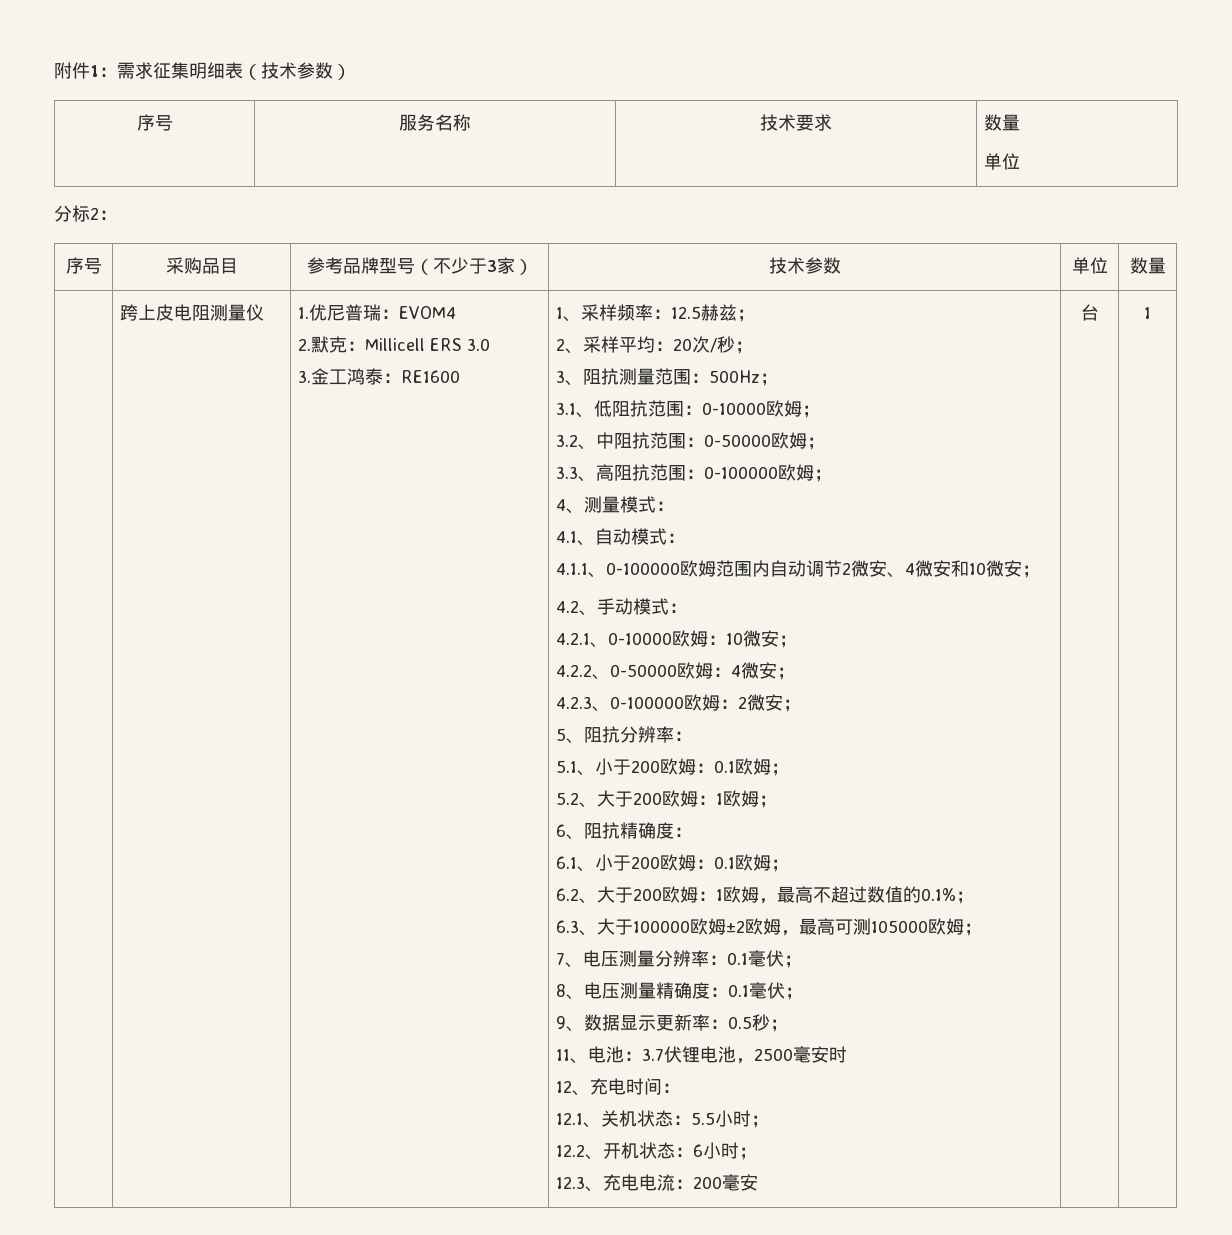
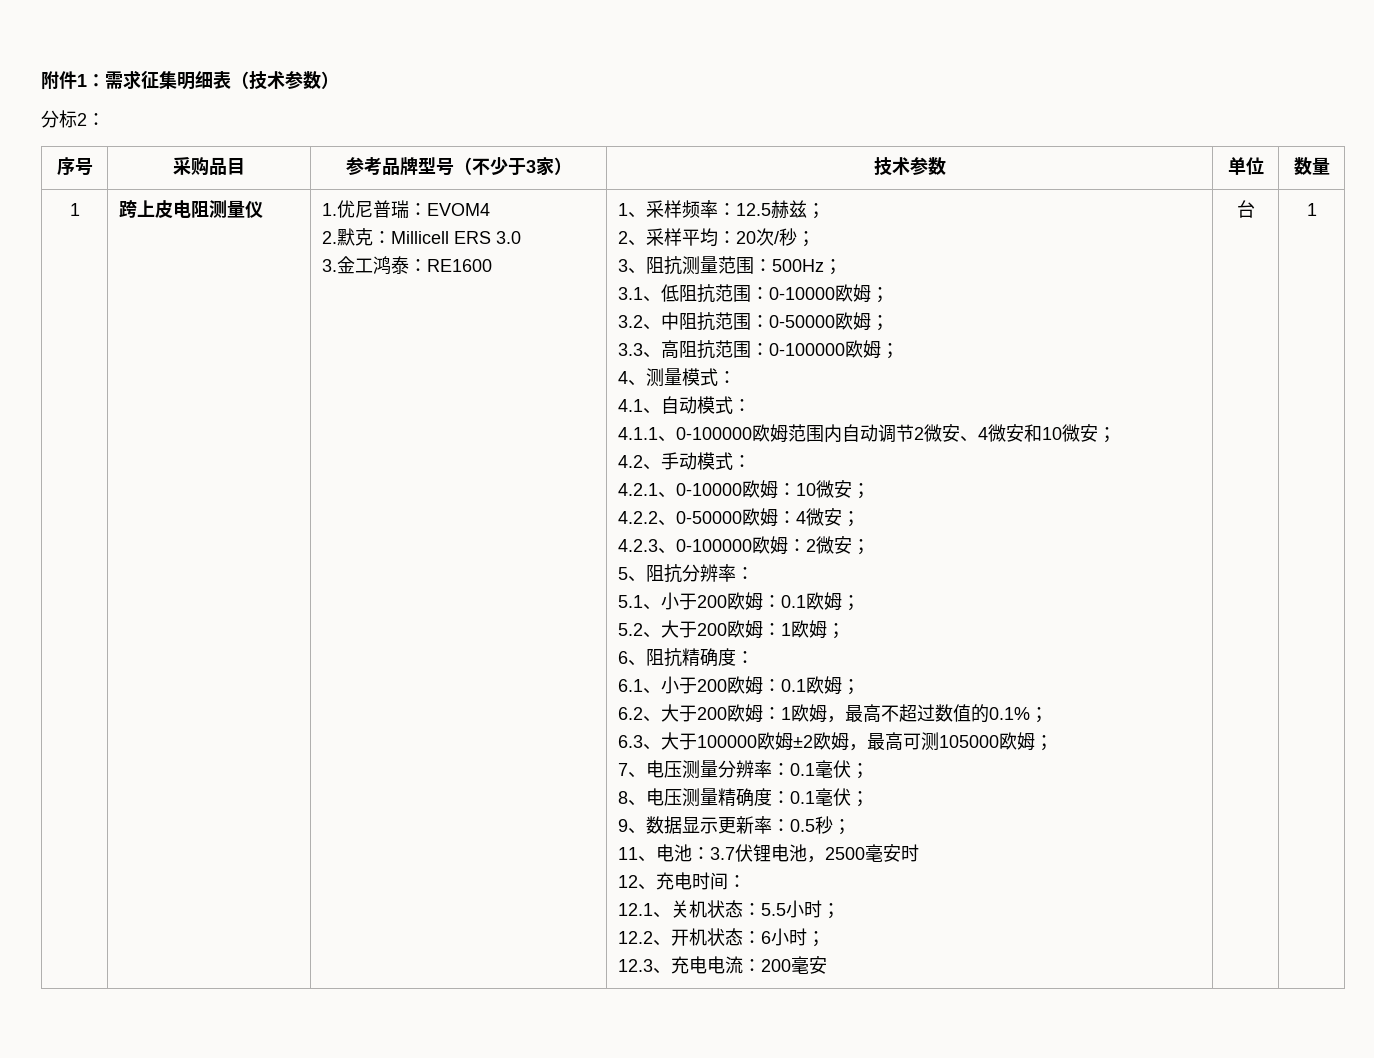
- 序号 | 服务名称 | 技术要求 | 数量
- 单位
  序号 | 采购品目 | 参考品牌型号（不少于3家） | 技术参数 | 单位 | 数量
+ 1

